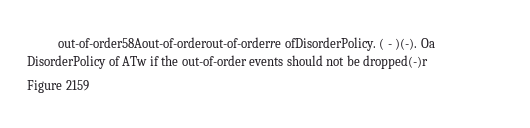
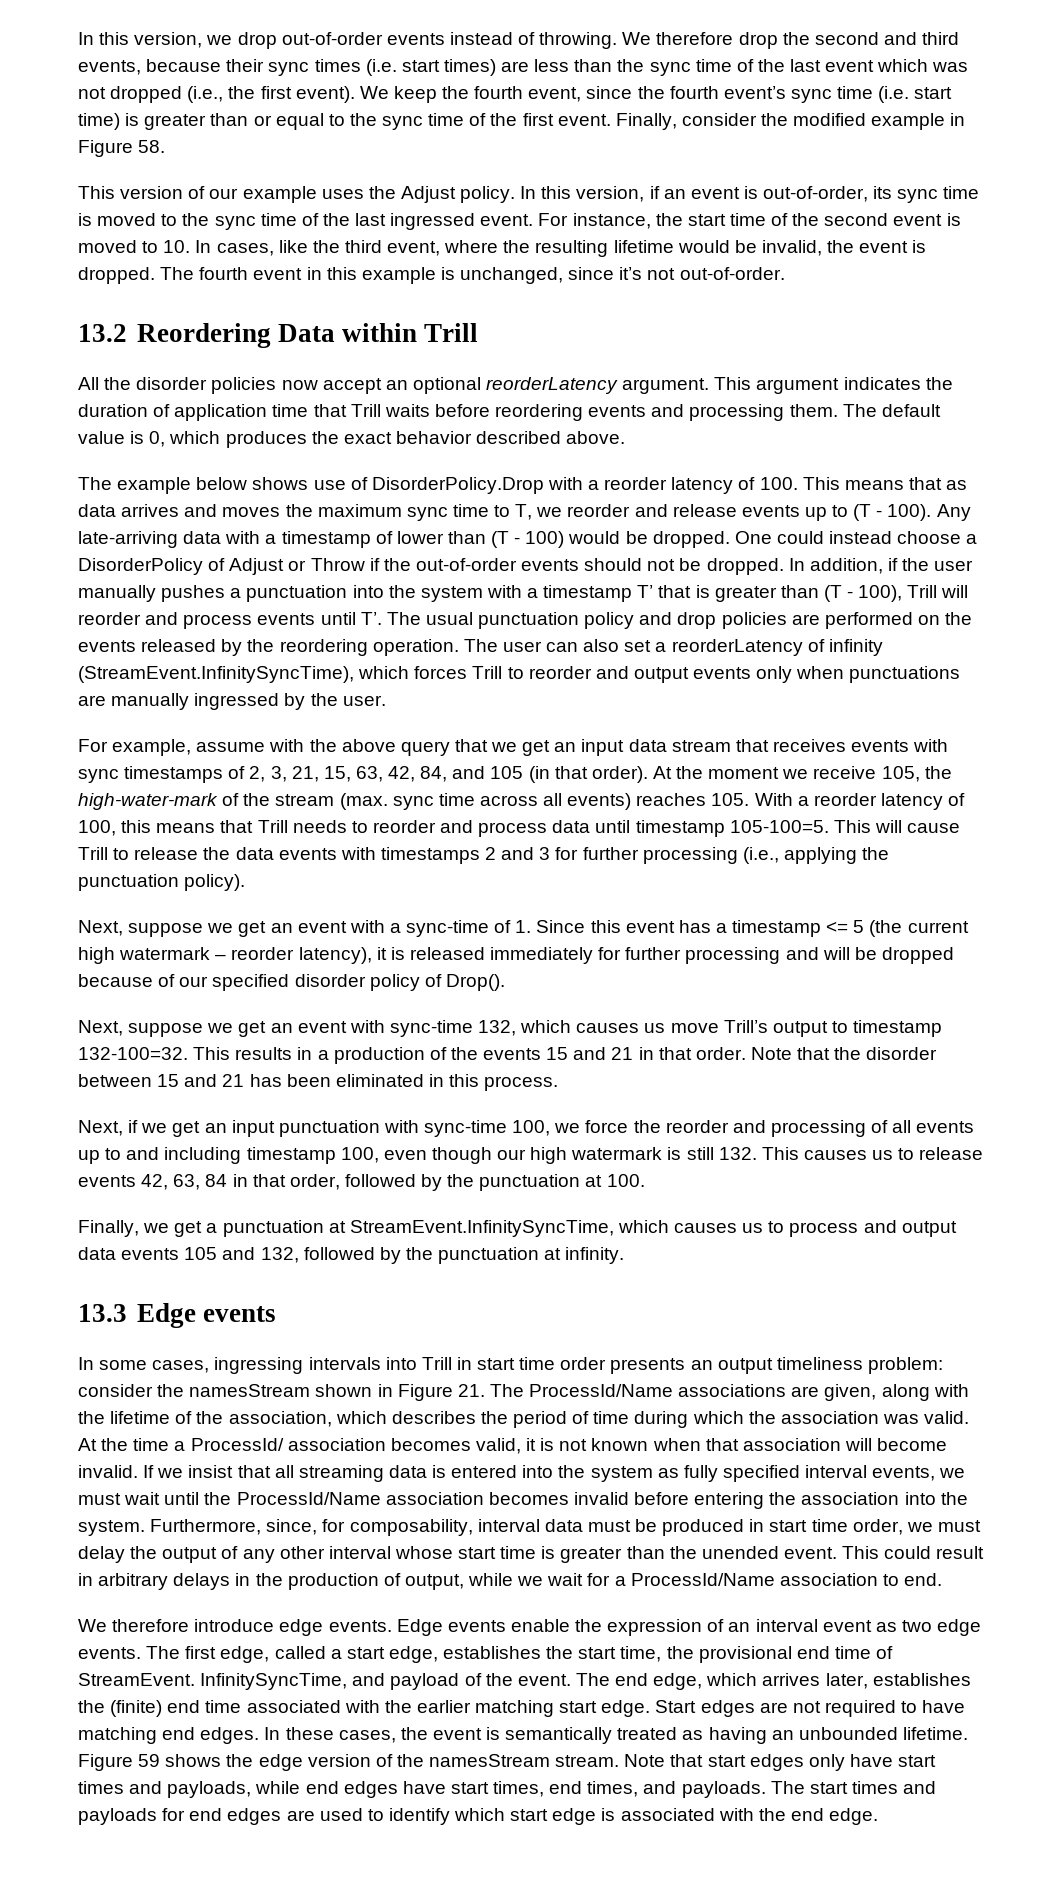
- out-of-order58Aout-of-orderout-of-orderre ofDisorderPolicy. ( - )(-). Oa DisorderPolicy of ATw if the out-of-order events should not be dropped(-)r
- Figure 2159
+ In this version, we drop out-of-order events instead of throwing. We therefore drop the second and third events, because their sync times (i.e. start times) are less than the sync time of the last event which was not dropped (i.e., the first event). We keep the fourth event, since the fourth event’s sync time (i.e. start time) is greater than or equal to the sync time of the first event. Finally, consider the modified example in Figure 58.
+ This version of our example uses the Adjust policy. In this version, if an event is out-of-order, its sync time is moved to the sync time of the last ingressed event. For instance, the start time of the second event is moved to 10. In cases, like the third event, where the resulting lifetime would be invalid, the event is dropped. The fourth event in this example is unchanged, since it’s not out-of-order.
+ 13.2 Reordering Data within Trill
+ All the disorder policies now accept an optional reorderLatency argument. This argument indicates the duration of application time that Trill waits before reordering events and processing them. The default value is 0, which produces the exact behavior described above.
+ The example below shows use of DisorderPolicy.Drop with a reorder latency of 100. This means that as data arrives and moves the maximum sync time to T, we reorder and release events up to (T - 100). Any late-arriving data with a timestamp of lower than (T - 100) would be dropped. One could instead choose a DisorderPolicy of Adjust or Throw if the out-of-order events should not be dropped. In addition, if the user manually pushes a punctuation into the system with a timestamp T’ that is greater than (T - 100), Trill will reorder and process events until T’. The usual punctuation policy and drop policies are performed on the events released by the reordering operation. The user can also set a reorderLatency of infinity (StreamEvent.InfinitySyncTime), which forces Trill to reorder and output events only when punctuations are manually ingressed by the user.
+ For example, assume with the above query that we get an input data stream that receives events with sync timestamps of 2, 3, 21, 15, 63, 42, 84, and 105 (in that order). At the moment we receive 105, the high-water-mark of the stream (max. sync time across all events) reaches 105. With a reorder latency of 100, this means that Trill needs to reorder and process data until timestamp 105-100=5. This will cause Trill to release the data events with timestamps 2 and 3 for further processing (i.e., applying the punctuation policy).
+ Next, suppose we get an event with a sync-time of 1. Since this event has a timestamp <= 5 (the current high watermark – reorder latency), it is released immediately for further processing and will be dropped because of our specified disorder policy of Drop().
+ Next, suppose we get an event with sync-time 132, which causes us move Trill’s output to timestamp 132-100=32. This results in a production of the events 15 and 21 in that order. Note that the disorder between 15 and 21 has been eliminated in this process.
+ Next, if we get an input punctuation with sync-time 100, we force the reorder and processing of all events up to and including timestamp 100, even though our high watermark is still 132. This causes us to release events 42, 63, 84 in that order, followed by the punctuation at 100.
+ Finally, we get a punctuation at StreamEvent.InfinitySyncTime, which causes us to process and output data events 105 and 132, followed by the punctuation at infinity.
+ 13.3 Edge events
+ In some cases, ingressing intervals into Trill in start time order presents an output timeliness problem: consider the namesStream shown in Figure 21. The ProcessId/Name associations are given, along with the lifetime of the association, which describes the period of time during which the association was valid. At the time a ProcessId/ association becomes valid, it is not known when that association will become invalid. If we insist that all streaming data is entered into the system as fully specified interval events, we must wait until the ProcessId/Name association becomes invalid before entering the association into the system. Furthermore, since, for composability, interval data must be produced in start time order, we must delay the output of any other interval whose start time is greater than the unended event. This could result in arbitrary delays in the production of output, while we wait for a ProcessId/Name association to end.
+ We therefore introduce edge events. Edge events enable the expression of an interval event as two edge events. The first edge, called a start edge, establishes the start time, the provisional end time of StreamEvent. InfinitySyncTime, and payload of the event. The end edge, which arrives later, establishes the (finite) end time associated with the earlier matching start edge. Start edges are not required to have matching end edges. In these cases, the event is semantically treated as having an unbounded lifetime. Figure 59 shows the edge version of the namesStream stream. Note that start edges only have start times and payloads, while end edges have start times, end times, and payloads. The start times and payloads for end edges are used to identify which start edge is associated with the end edge.

